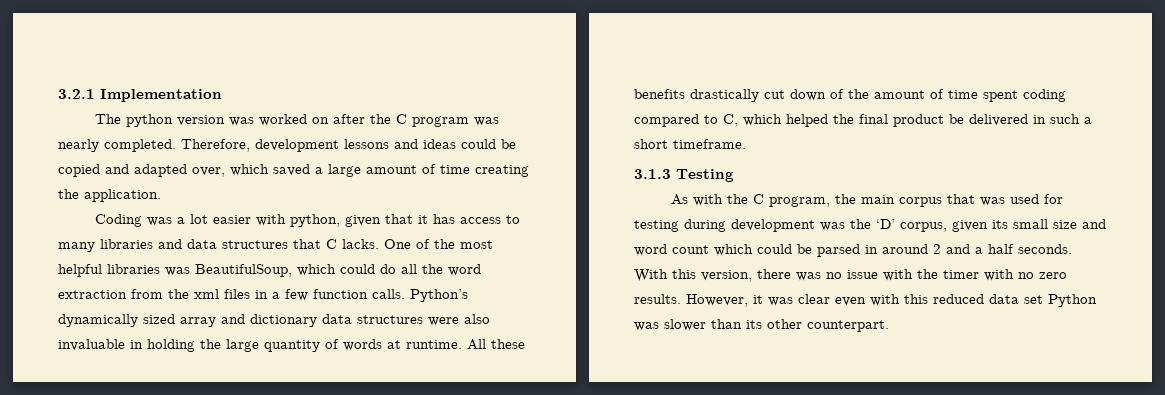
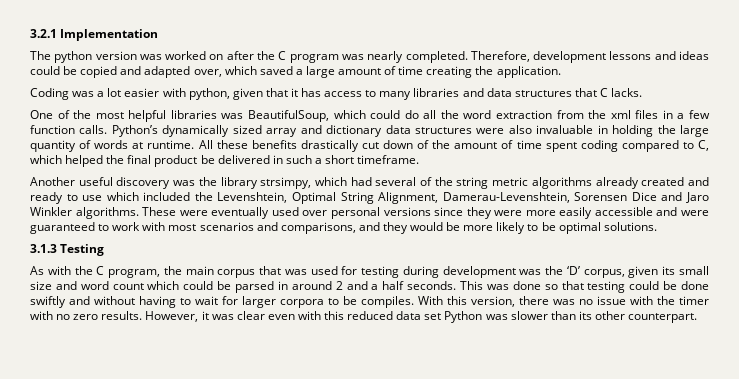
- Coding was a lot easier with python, given that it has access to many libraries and data structures that C lacks. One of the most helpful libraries was BeautifulSoup, which could do all the word extraction from the xml files in a few function calls.
+ Coding was a lot easier with python, given that it has access to many libraries and data structures that C lacks.
+ One of the most helpful libraries was BeautifulSoup, which could do all the word extraction from the xml files in a few function calls.
+ Another useful discovery was the library strsimpy, which had several of the string metric algorithms already created and ready to use which included the Levenshtein, Optimal String Alignment, Damerau-Levenshtein, Sorensen Dice and Jaro Winkler algorithms. These were eventually used over personal versions since they were more easily accessible and were guaranteed to work with most scenarios and comparisons, and they would be more likely to be optimal solutions.
+ This was done so that testing could be done swiftly and without having to wait for larger corpora to be compiles.

